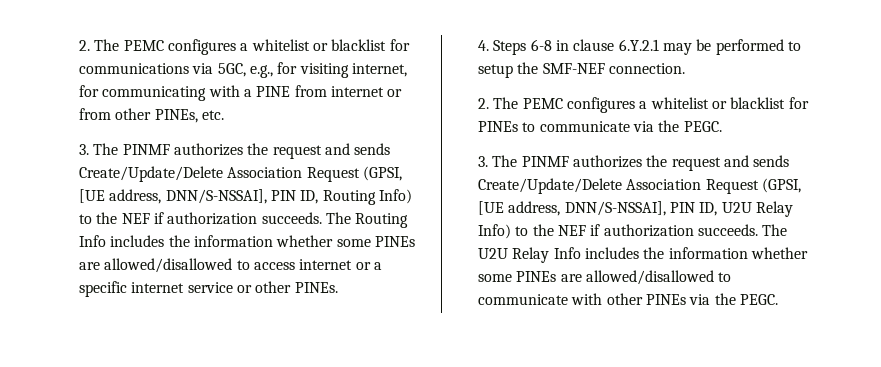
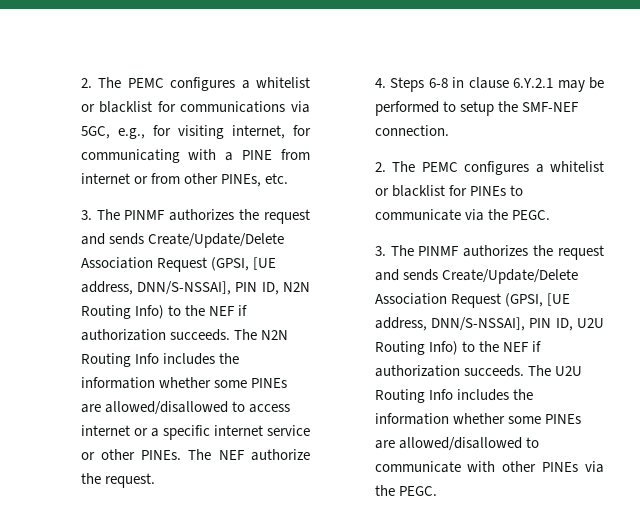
- 3. The PINMF authorizes the request and sends Create/Update/Delete Association Request (GPSI, [UE address, DNN/S-NSSAI], PIN ID, Routing Info) to the NEF if authorization succeeds. The Routing Info includes the information whether some PINEs are allowed/disallowed to access internet or a specific internet service or other PINEs.
+ 3. The PINMF authorizes the request and sends Create/Update/Delete Association Request (GPSI, [UE address, DNN/S-NSSAI], PIN ID, N2N Routing Info) to the NEF if authorization succeeds. The N2N Routing Info includes the information whether some PINEs are allowed/disallowed to access internet or a specific internet service or other PINEs. The NEF authorize the request.
- 3. The PINMF authorizes the request and sends Create/Update/Delete Association Request (GPSI, [UE address, DNN/S-NSSAI], PIN ID, U2U Relay Info) to the NEF if authorization succeeds.
+ 3. The PINMF authorizes the request and sends Create/Update/Delete Association Request (GPSI, [UE address, DNN/S-NSSAI], PIN ID, U2U Routing Info) to the NEF if authorization succeeds.
- The U2U Relay Info includes the information whether some PINEs are allowed/disallowed to communicate with other PINEs via the PEGC.
+ The U2U Routing Info includes the information whether some PINEs are allowed/disallowed to communicate with other PINEs via the PEGC.

